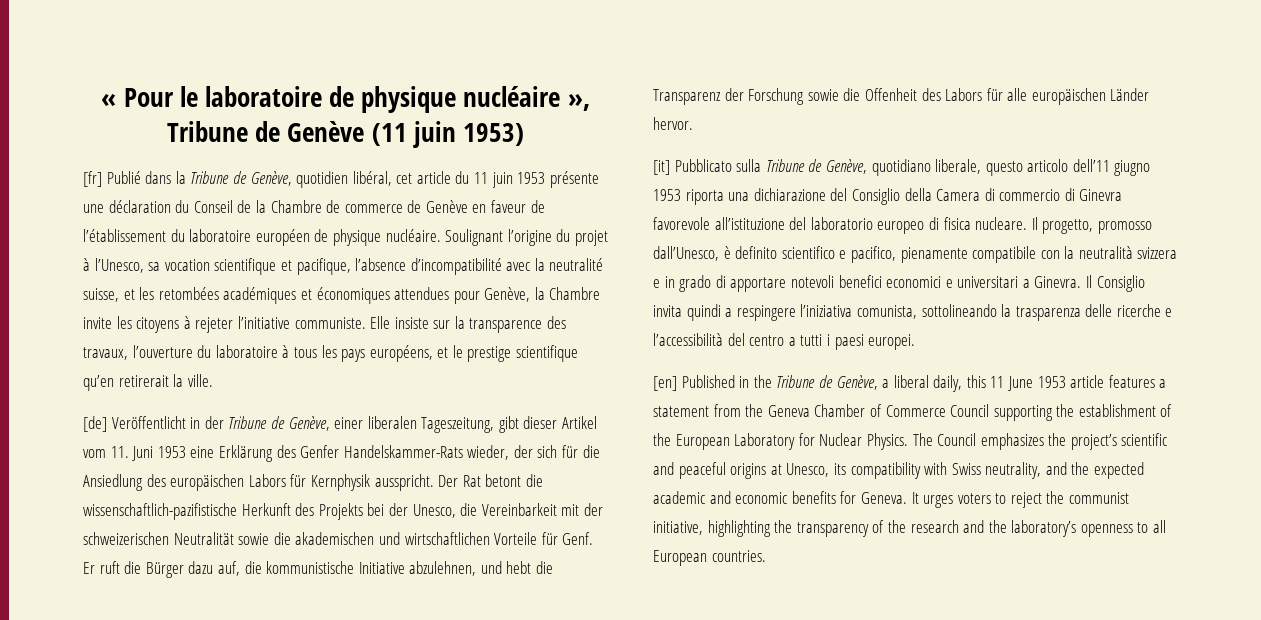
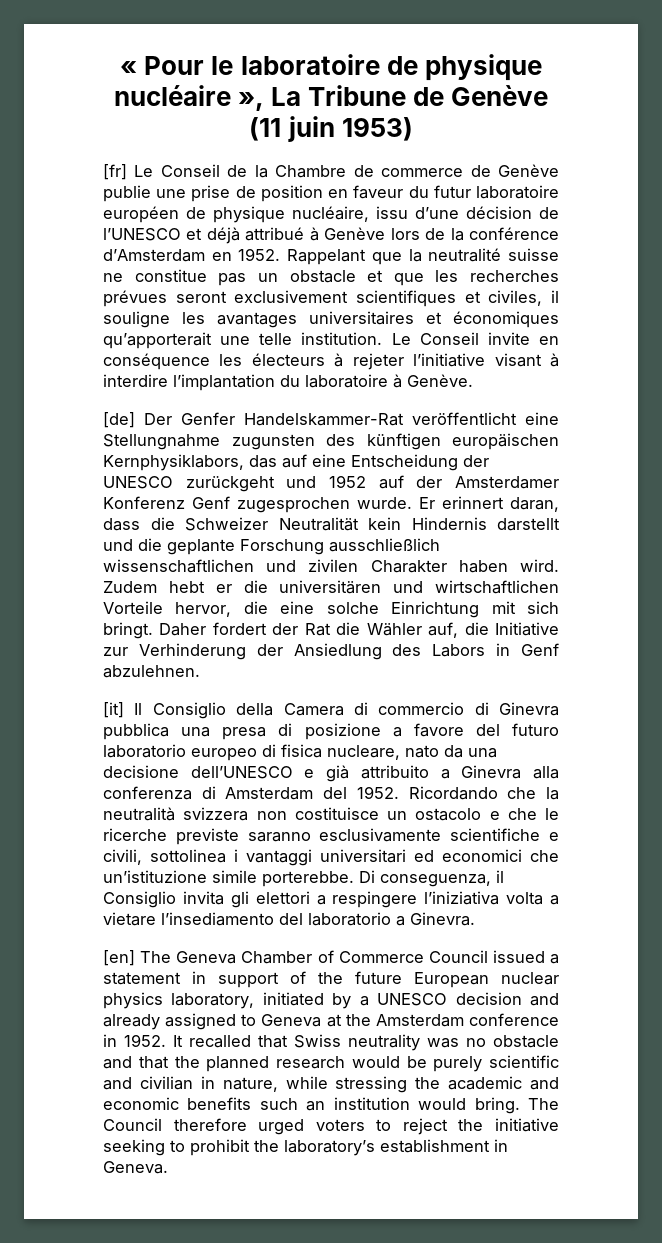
- « Pour le laboratoire de physique nucléaire », Tribune de Genève (11 juin 1953)
+ « Pour le laboratoire de physique nucléaire », La Tribune de Genève (11 juin 1953)
- [fr] Publié dans la Tribune de Genève, quotidien libéral, cet article du 11 juin 1953 présente une déclaration du Conseil de la Chambre de commerce de Genève en faveur de l’établissement du laboratoire européen de physique nucléaire. Soulignant l’origine du projet à l’Unesco, sa vocation scientifique et pacifique, l’absence d’incompatibilité avec la neutralité suisse, et les retombées académiques et économiques attendues pour Genève, la Chambre invite les citoyens à rejeter l’initiative communiste. Elle insiste sur la transparence des travaux, l’ouverture du laboratoire à tous les pays européens, et le prestige scientifique qu’en retirerait la ville.
- [de] Veröffentlicht in der Tribune de Genève, einer liberalen Tageszeitung, gibt dieser Artikel vom 11. Juni 1953 eine Erklärung des Genfer Handelskammer-Rats wieder, der sich für die Ansiedlung des europäischen Labors für Kernphysik ausspricht. Der Rat betont die wissenschaftlich-pazifistische Herkunft des Projekts bei der Unesco, die Vereinbarkeit mit der schweizerischen Neutralität sowie die akademischen und wirtschaftlichen Vorteile für Genf. Er ruft die Bürger dazu auf, die kommunistische Initiative abzulehnen, und hebt die Transparenz der Forschung sowie die Offenheit des Labors für alle europäischen Länder hervor.
- [it] Pubblicato sulla Tribune de Genève, quotidiano liberale, questo articolo dell’11 giugno 1953 riporta una dichiarazione del Consiglio della Camera di commercio di Ginevra favorevole all’istituzione del laboratorio europeo di fisica nucleare. Il progetto, promosso dall’Unesco, è definito scientifico e pacifico, pienamente compatibile con la neutralità svizzera e in grado di apportare notevoli benefici economici e universitari a Ginevra. Il Consiglio invita quindi a respingere l’iniziativa comunista, sottolineando la trasparenza delle ricerche e l’accessibilità del centro a tutti i paesi europei.
- [en] Published in the Tribune de Genève, a liberal daily, this 11 June 1953 article features a statement from the Geneva Chamber of Commerce Council supporting the establishment of the European Laboratory for Nuclear Physics. The Council emphasizes the project’s scientific and peaceful origins at Unesco, its compatibility with Swiss neutrality, and the expected academic and economic benefits for Geneva. It urges voters to reject the communist initiative, highlighting the transparency of the research and the laboratory’s openness to all European countries.
+ [fr] Le Conseil de la Chambre de commerce de Genève publie une prise de position en faveur du futur laboratoire européen de physique nucléaire, issu d’une décision de l’UNESCO et déjà attribué à Genève lors de la conférence d’Amsterdam en 1952. Rappelant que la neutralité suisse ne constitue pas un obstacle et que les recherches prévues seront exclusivement scientifiques et civiles, il souligne les avantages universitaires et économiques qu’apporterait une telle institution. Le Conseil invite en conséquence les électeurs à rejeter l’initiative visant à interdire l’implantation du laboratoire à Genève.
+ [de] Der Genfer Handelskammer-Rat veröffentlicht eine Stellungnahme zugunsten des künftigen europäischen Kernphysiklabors, das auf eine Entscheidung der UNESCO zurückgeht und 1952 auf der Amsterdamer Konferenz Genf zugesprochen wurde. Er erinnert daran, dass die Schweizer Neutralität kein Hindernis darstellt und die geplante Forschung ausschließlich wissenschaftlichen und zivilen Charakter haben wird. Zudem hebt er die universitären und wirtschaftlichen Vorteile hervor, die eine solche Einrichtung mit sich bringt. Daher fordert der Rat die Wähler auf, die Initiative zur Verhinderung der Ansiedlung des Labors in Genf abzulehnen.
+ [it] Il Consiglio della Camera di commercio di Ginevra pubblica una presa di posizione a favore del futuro laboratorio europeo di fisica nucleare, nato da una decisione dell’UNESCO e già attribuito a Ginevra alla conferenza di Amsterdam del 1952. Ricordando che la neutralità svizzera non costituisce un ostacolo e che le ricerche previste saranno esclusivamente scientifiche e civili, sottolinea i vantaggi universitari ed economici che un’istituzione simile porterebbe. Di conseguenza, il Consiglio invita gli elettori a respingere l’iniziativa volta a vietare l’insediamento del laboratorio a Ginevra.
+ [en] The Geneva Chamber of Commerce Council issued a statement in support of the future European nuclear physics laboratory, initiated by a UNESCO decision and already assigned to Geneva at the Amsterdam conference in 1952. It recalled that Swiss neutrality was no obstacle and that the planned research would be purely scientific and civilian in nature, while stressing the academic and economic benefits such an institution would bring. The Council therefore urged voters to reject the initiative seeking to prohibit the laboratory’s establishment in Geneva.

